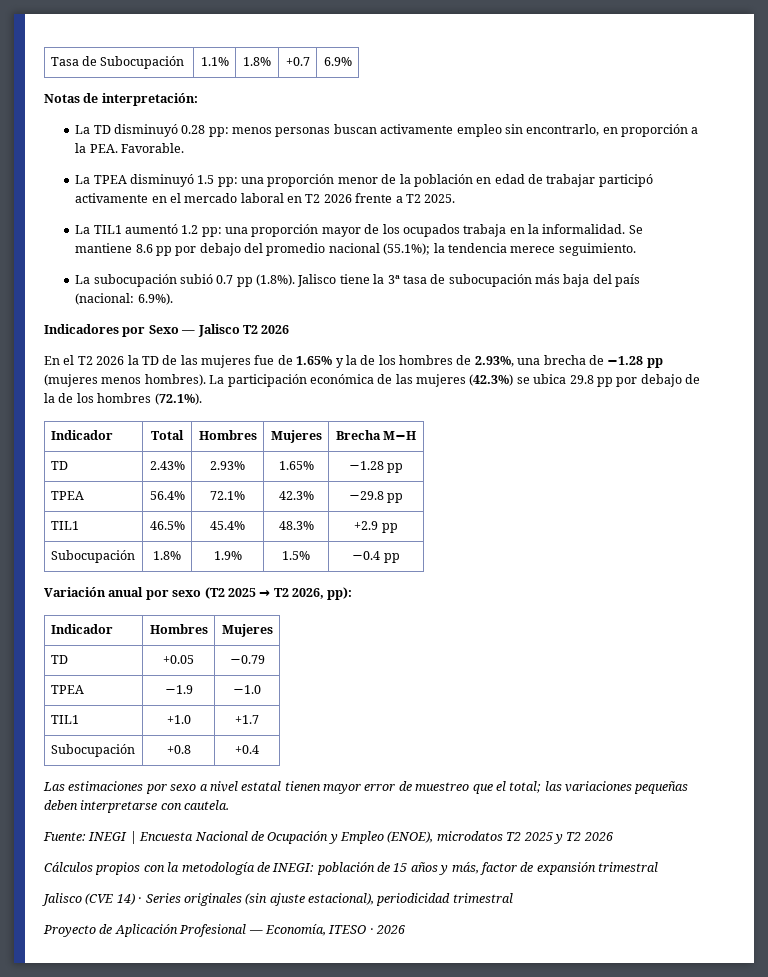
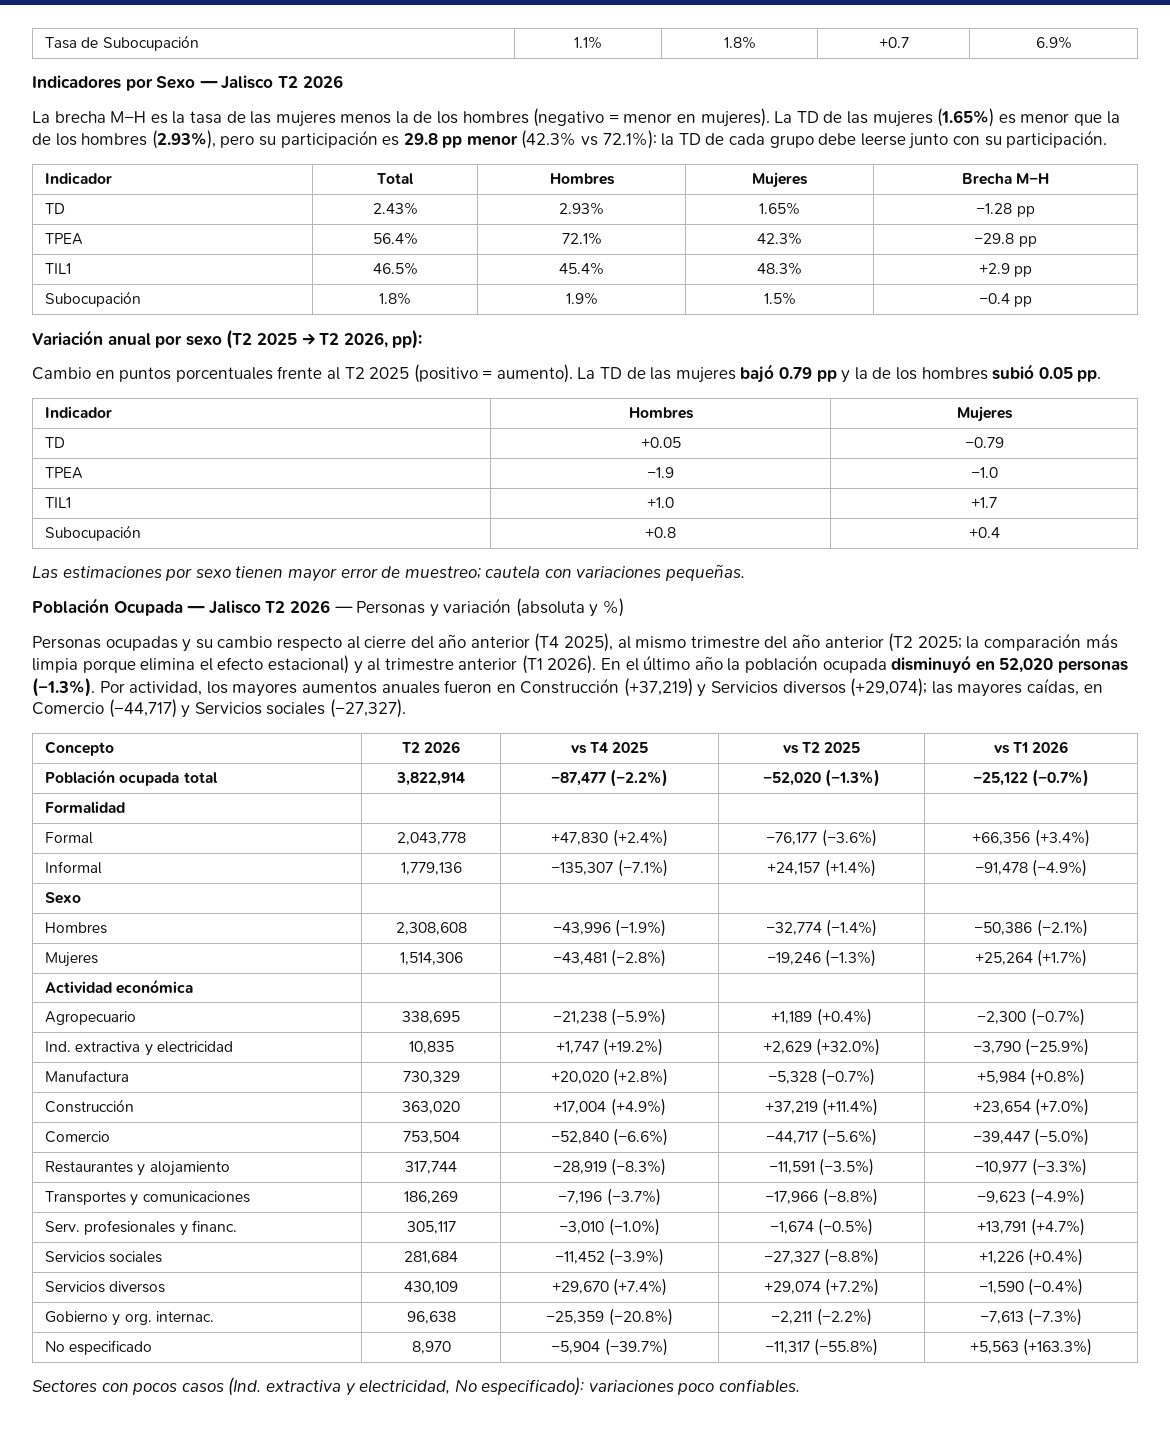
- Notas de interpretación:
- La TD disminuyó 0.28 pp: menos personas buscan activamente empleo sin encontrarlo, en proporción a la PEA. Favorable.
- La TPEA disminuyó 1.5 pp: una proporción menor de la población en edad de trabajar participó activamente en el mercado laboral en T2 2026 frente a T2 2025.
- La TIL1 aumentó 1.2 pp: una proporción mayor de los ocupados trabaja en la informalidad. Se mantiene 8.6 pp por debajo del promedio nacional (55.1%); la tendencia merece seguimiento.
- La subocupación subió 0.7 pp (1.8%). Jalisco tiene la 3ª tasa de subocupación más baja del país (nacional: 6.9%).
- En el T2 2026 la TD de las mujeres fue de 1.65% y la de los hombres de 2.93%, una brecha de −1.28 pp (mujeres menos hombres). La participación económica de las mujeres (42.3%) se ubica 29.8 pp por debajo de la de los hombres (72.1%).
+ La brecha M−H es la tasa de las mujeres menos la de los hombres (negativo = menor en mujeres). La TD de las mujeres (1.65%) es menor que la de los hombres (2.93%), pero su participación es 29.8 pp menor (42.3% vs 72.1%): la TD de cada grupo debe leerse junto con su participación.
+ Cambio en puntos porcentuales frente al T2 2025 (positivo = aumento). La TD de las mujeres bajó 0.79 pp y la de los hombres subió 0.05 pp.
- Las estimaciones por sexo a nivel estatal tienen mayor error de muestreo que el total; las variaciones pequeñas deben interpretarse con cautela.
- Fuente: INEGI | Encuesta Nacional de Ocupación y Empleo (ENOE), microdatos T2 2025 y T2 2026
- Cálculos propios con la metodología de INEGI: población de 15 años y más, factor de expansión trimestral
- Jalisco (CVE 14) · Series originales (sin ajuste estacional), periodicidad trimestral
- Proyecto de Aplicación Profesional — Economía, ITESO · 2026
+ Las estimaciones por sexo tienen mayor error de muestreo; cautela con variaciones pequeñas.
+ Población Ocupada — Jalisco T2 2026 — Personas y variación (absoluta y %)
+ Personas ocupadas y su cambio respecto al cierre del año anterior (T4 2025), al mismo trimestre del año anterior (T2 2025; la comparación más limpia porque elimina el efecto estacional) y al trimestre anterior (T1 2026). En el último año la población ocupada disminuyó en 52,020 personas (−1.3%). Por actividad, los mayores aumentos anuales fueron en Construcción (+37,219) y Servicios diversos (+29,074); las mayores caídas, en Comercio (−44,717) y Servicios sociales (−27,327).
+ Concepto | T2 2026 | vs T4 2025 | vs T2 2025 | vs T1 2026
+ Población ocupada total | 3,822,914 | −87,477 (−2.2%) | −52,020 (−1.3%) | −25,122 (−0.7%)
+ Formalidad | | | |
+ Formal | 2,043,778 | +47,830 (+2.4%) | −76,177 (−3.6%) | +66,356 (+3.4%)
+ Informal | 1,779,136 | −135,307 (−7.1%) | +24,157 (+1.4%) | −91,478 (−4.9%)
+ Sexo | | | |
+ Hombres | 2,308,608 | −43,996 (−1.9%) | −32,774 (−1.4%) | −50,386 (−2.1%)
+ Mujeres | 1,514,306 | −43,481 (−2.8%) | −19,246 (−1.3%) | +25,264 (+1.7%)
+ Actividad económica | | | |
+ Agropecuario | 338,695 | −21,238 (−5.9%) | +1,189 (+0.4%) | −2,300 (−0.7%)
+ Ind. extractiva y electricidad | 10,835 | +1,747 (+19.2%) | +2,629 (+32.0%) | −3,790 (−25.9%)
+ Manufactura | 730,329 | +20,020 (+2.8%) | −5,328 (−0.7%) | +5,984 (+0.8%)
+ Construcción | 363,020 | +17,004 (+4.9%) | +37,219 (+11.4%) | +23,654 (+7.0%)
+ Comercio | 753,504 | −52,840 (−6.6%) | −44,717 (−5.6%) | −39,447 (−5.0%)
+ Restaurantes y alojamiento | 317,744 | −28,919 (−8.3%) | −11,591 (−3.5%) | −10,977 (−3.3%)
+ Transportes y comunicaciones | 186,269 | −7,196 (−3.7%) | −17,966 (−8.8%) | −9,623 (−4.9%)
+ Serv. profesionales y financ. | 305,117 | −3,010 (−1.0%) | −1,674 (−0.5%) | +13,791 (+4.7%)
+ Servicios sociales | 281,684 | −11,452 (−3.9%) | −27,327 (−8.8%) | +1,226 (+0.4%)
+ Servicios diversos | 430,109 | +29,670 (+7.4%) | +29,074 (+7.2%) | −1,590 (−0.4%)
+ Gobierno y org. internac. | 96,638 | −25,359 (−20.8%) | −2,211 (−2.2%) | −7,613 (−7.3%)
+ No especificado | 8,970 | −5,904 (−39.7%) | −11,317 (−55.8%) | +5,563 (+163.3%)
+ Sectores con pocos casos (Ind. extractiva y electricidad, No especificado): variaciones poco confiables.

